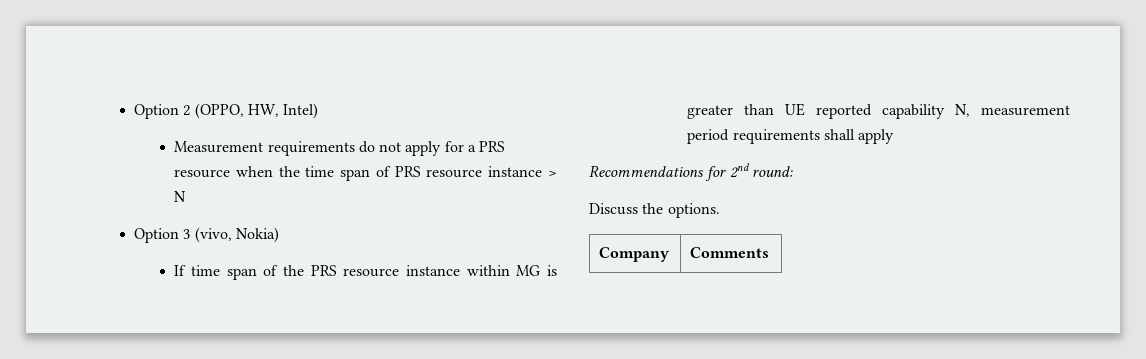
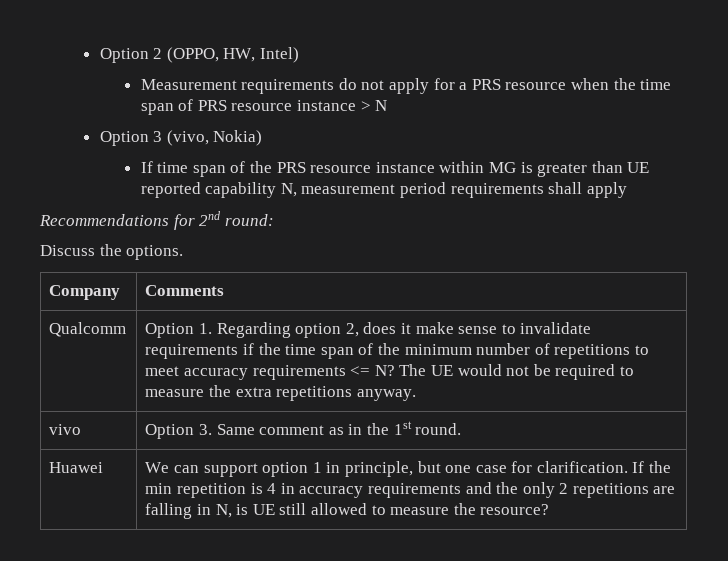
+ Qualcomm | Option 1. Regarding option 2, does it make sense to invalidate requirements if the time span of the minimum number of repetitions to meet accuracy requirements <= N? The UE would not be required to measure the extra repetitions anyway.
+ vivo | Option 3. Same comment as in the 1st round.
+ Huawei | We can support option 1 in principle, but one case for clarification. If the min repetition is 4 in accuracy requirements and the only 2 repetitions are falling in N, is UE still allowed to measure the resource?

